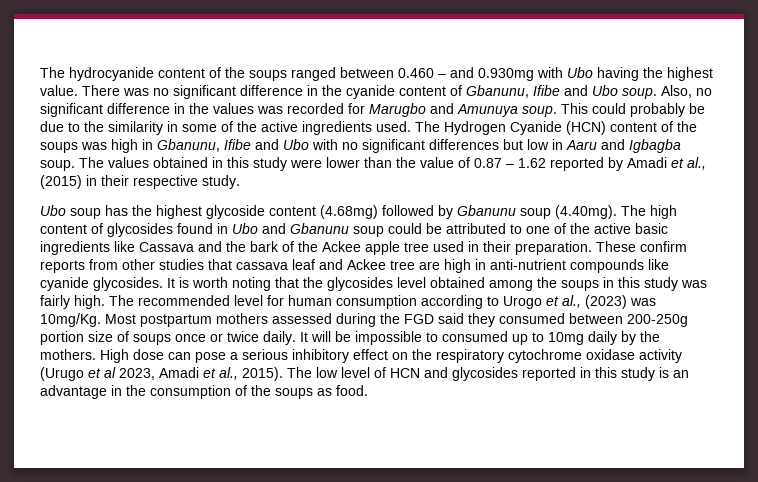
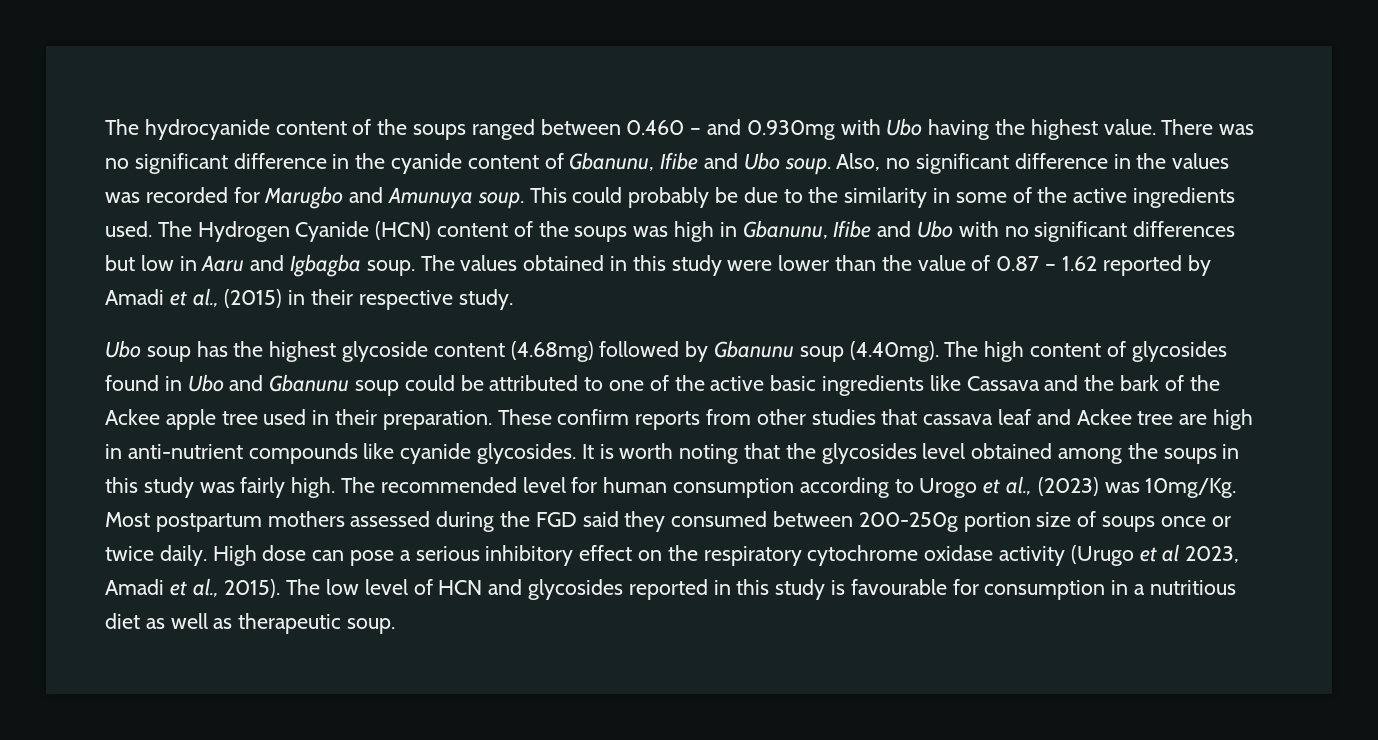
- It will be impossible to consumed up to 10mg daily by the mothers.
- The low level of HCN and glycosides reported in this study is an advantage in the consumption of the soups as food.
+ The low level of HCN and glycosides reported in this study is favourable for consumption in a nutritious diet as well as therapeutic soup.

